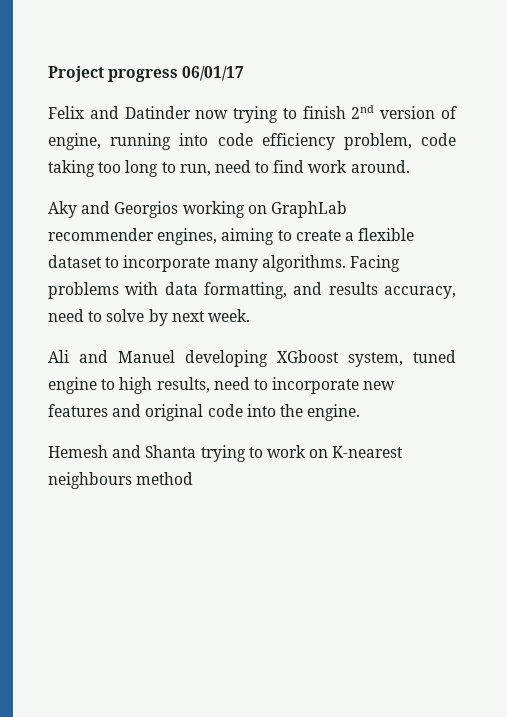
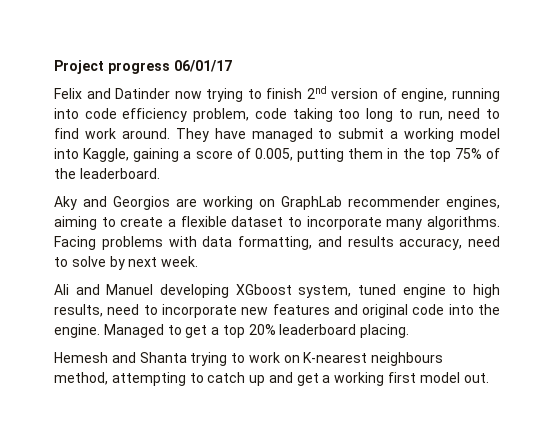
+ They have managed to submit a working model into Kaggle, gaining a score of 0.005, putting them in the top 75% of the leaderboard.
- Aky and Georgios working on GraphLab recommender engines, aiming to create a flexible dataset to incorporate many algorithms.
+ Aky and Georgios are working on GraphLab recommender engines, aiming to create a flexible dataset to incorporate many algorithms.
+ Managed to get a top 20% leaderboard placing.
- Hemesh and Shanta trying to work on K-nearest neighbours method
+ Hemesh and Shanta trying to work on K-nearest neighbours method, attempting to catch up and get a working first model out.

